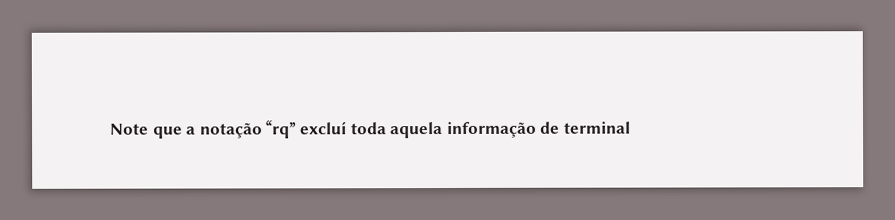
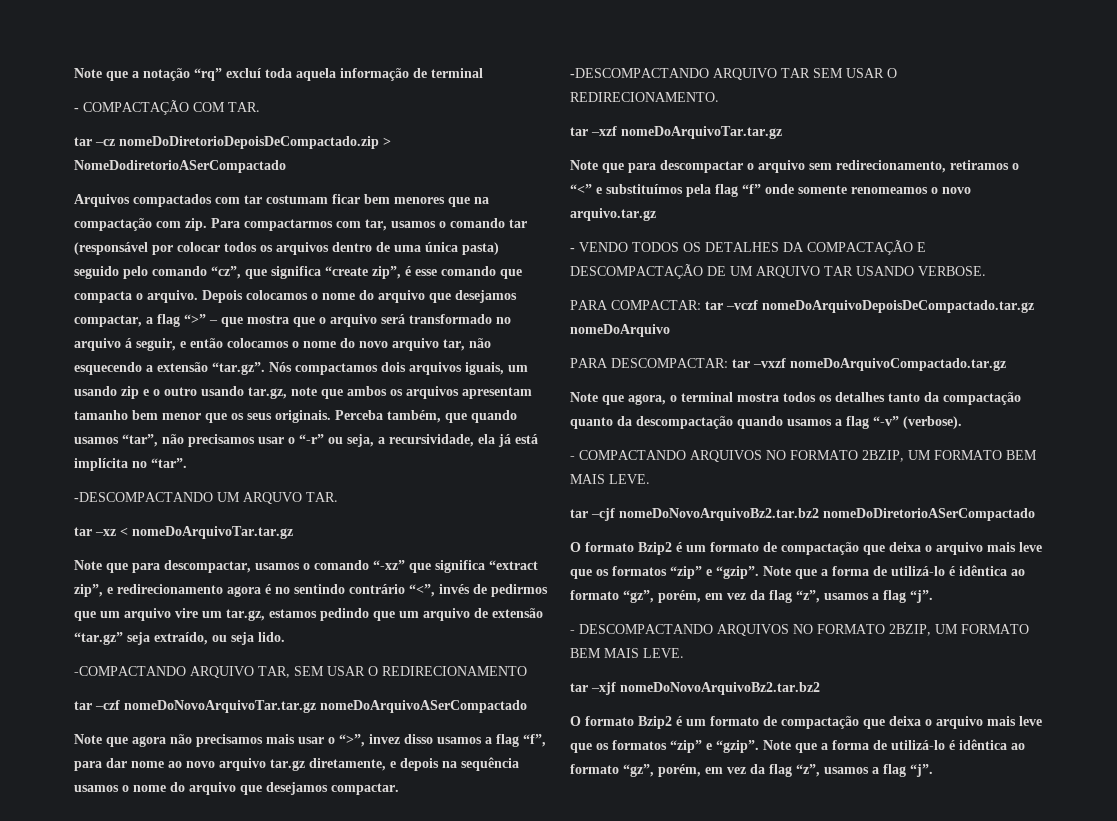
+ - COMPACTAÇÃO COM TAR.
+ tar –cz nomeDoDiretorioDepoisDeCompactado.zip > NomeDodiretorioASerCompactado
+ Arquivos compactados com tar costumam ficar bem menores que na compactação com zip. Para compactarmos com tar, usamos o comando tar (responsável por colocar todos os arquivos dentro de uma única pasta) seguido pelo comando “cz”, que significa “create zip”, é esse comando que compacta o arquivo. Depois colocamos o nome do arquivo que desejamos compactar, a flag “>” – que mostra que o arquivo será transformado no arquivo á seguir, e então colocamos o nome do novo arquivo tar, não esquecendo a extensão “tar.gz”. Nós compactamos dois arquivos iguais, um usando zip e o outro usando tar.gz, note que ambos os arquivos apresentam tamanho bem menor que os seus originais. Perceba também, que quando usamos “tar”, não precisamos usar o “-r” ou seja, a recursividade, ela já está implícita no “tar”.
+ -DESCOMPACTANDO UM ARQUVO TAR.
+ tar –xz < nomeDoArquivoTar.tar.gz
+ Note que para descompactar, usamos o comando “-xz” que significa “extract zip”, e redirecionamento agora é no sentindo contrário “<”, invés de pedirmos que um arquivo vire um tar.gz, estamos pedindo que um arquivo de extensão “tar.gz” seja extraído, ou seja lido.
+ -COMPACTANDO ARQUIVO TAR, SEM USAR O REDIRECIONAMENTO
+ tar –czf nomeDoNovoArquivoTar.tar.gz nomeDoArquivoASerCompactado
+ Note que agora não precisamos mais usar o “>”, invez disso usamos a flag “f”, para dar nome ao novo arquivo tar.gz diretamente, e depois na sequência usamos o nome do arquivo que desejamos compactar.
+ -DESCOMPACTANDO ARQUIVO TAR SEM USAR O REDIRECIONAMENTO.
+ tar –xzf nomeDoArquivoTar.tar.gz
+ Note que para descompactar o arquivo sem redirecionamento, retiramos o “<” e substituímos pela flag “f” onde somente renomeamos o novo arquivo.tar.gz
+ - VENDO TODOS OS DETALHES DA COMPACTAÇÃO E DESCOMPACTAÇÃO DE UM ARQUIVO TAR USANDO VERBOSE.
+ PARA COMPACTAR: tar –vczf nomeDoArquivoDepoisDeCompactado.tar.gz nomeDoArquivo
+ PARA DESCOMPACTAR: tar –vxzf nomeDoArquivoCompactado.tar.gz
+ Note que agora, o terminal mostra todos os detalhes tanto da compactação quanto da descompactação quando usamos a flag “-v” (verbose).
+ - COMPACTANDO ARQUIVOS NO FORMATO 2BZIP, UM FORMATO BEM MAIS LEVE.
+ tar –cjf nomeDoNovoArquivoBz2.tar.bz2 nomeDoDiretorioASerCompactado
+ O formato Bzip2 é um formato de compactação que deixa o arquivo mais leve que os formatos “zip” e “gzip”. Note que a forma de utilizá-lo é idêntica ao formato “gz”, porém, em vez da flag “z”, usamos a flag “j”.
+ - DESCOMPACTANDO ARQUIVOS NO FORMATO 2BZIP, UM FORMATO BEM MAIS LEVE.
+ tar –xjf nomeDoNovoArquivoBz2.tar.bz2
+ O formato Bzip2 é um formato de compactação que deixa o arquivo mais leve que os formatos “zip” e “gzip”. Note que a forma de utilizá-lo é idêntica ao formato “gz”, porém, em vez da flag “z”, usamos a flag “j”.

